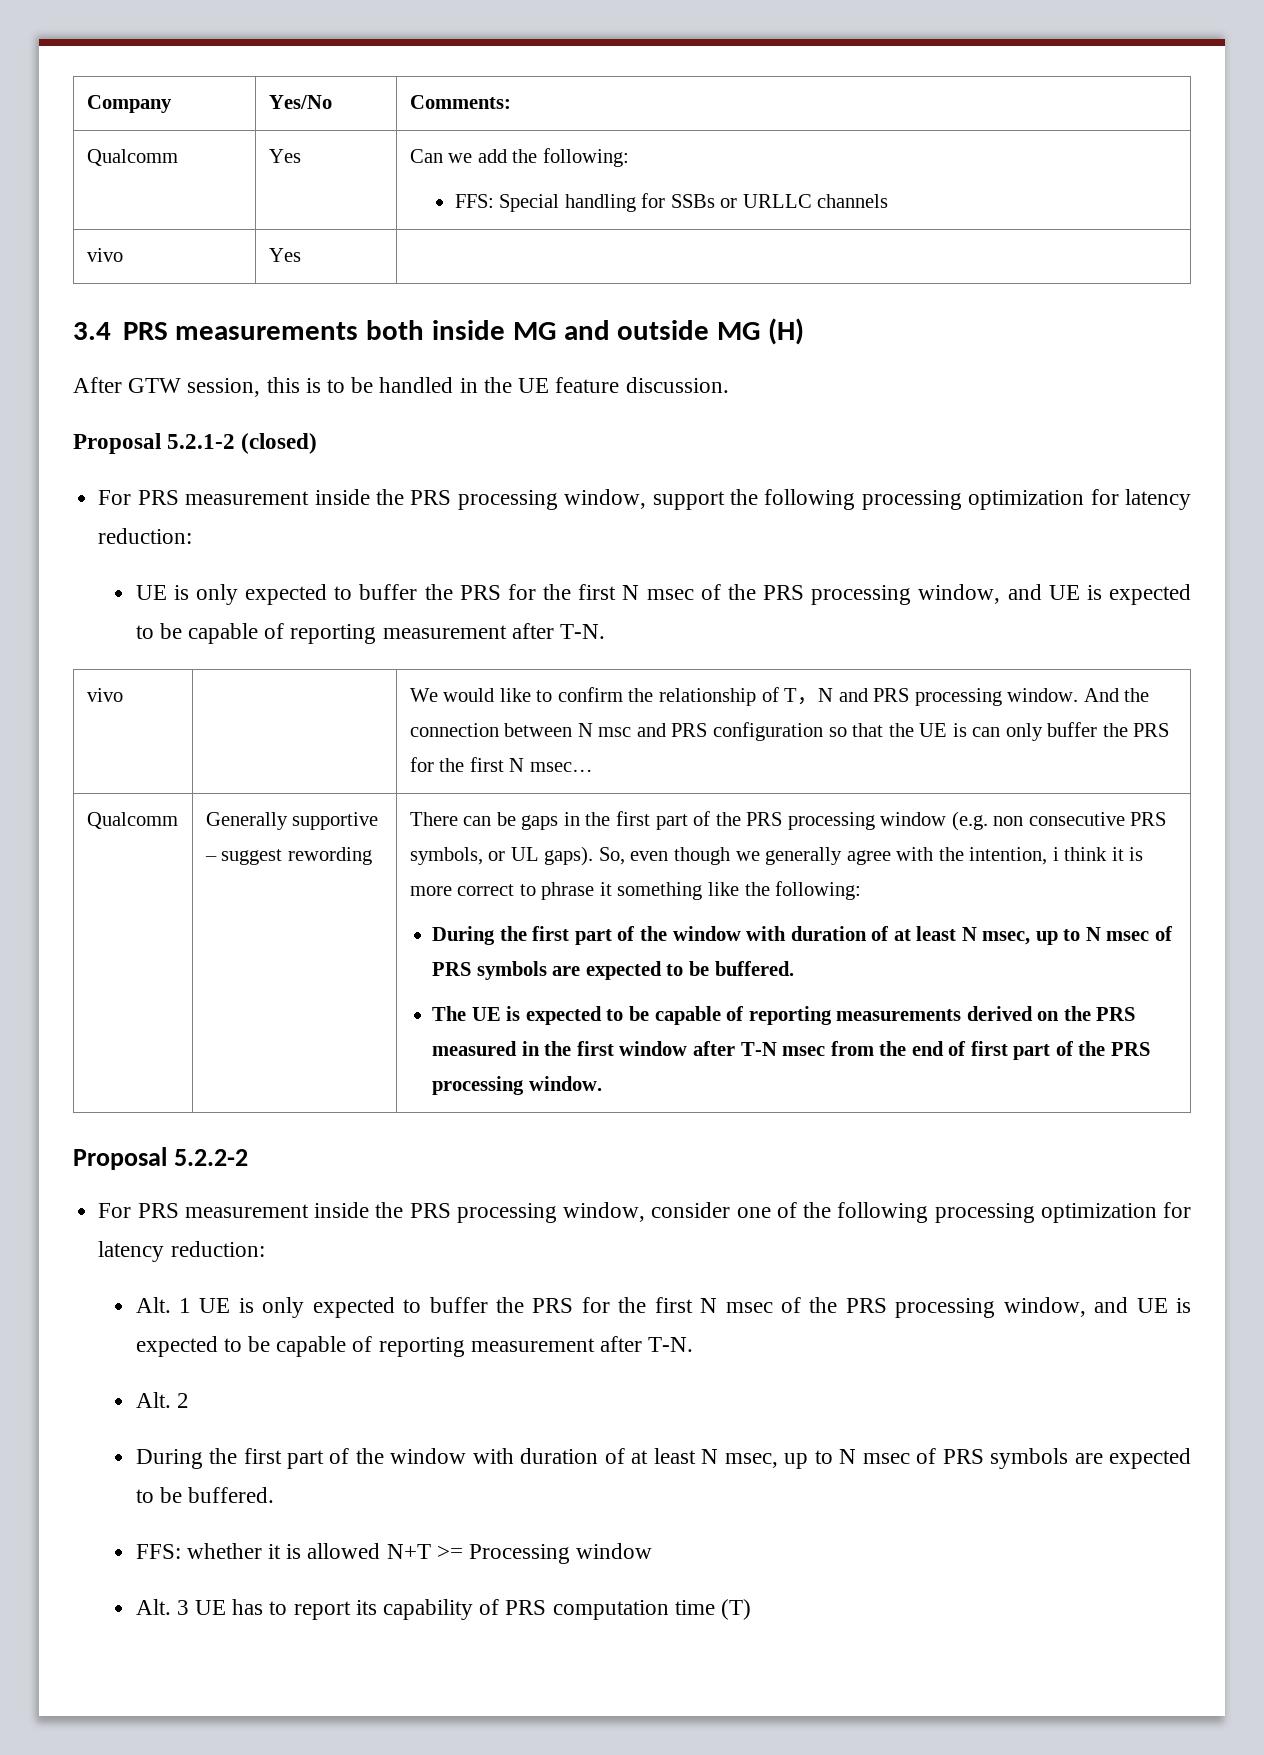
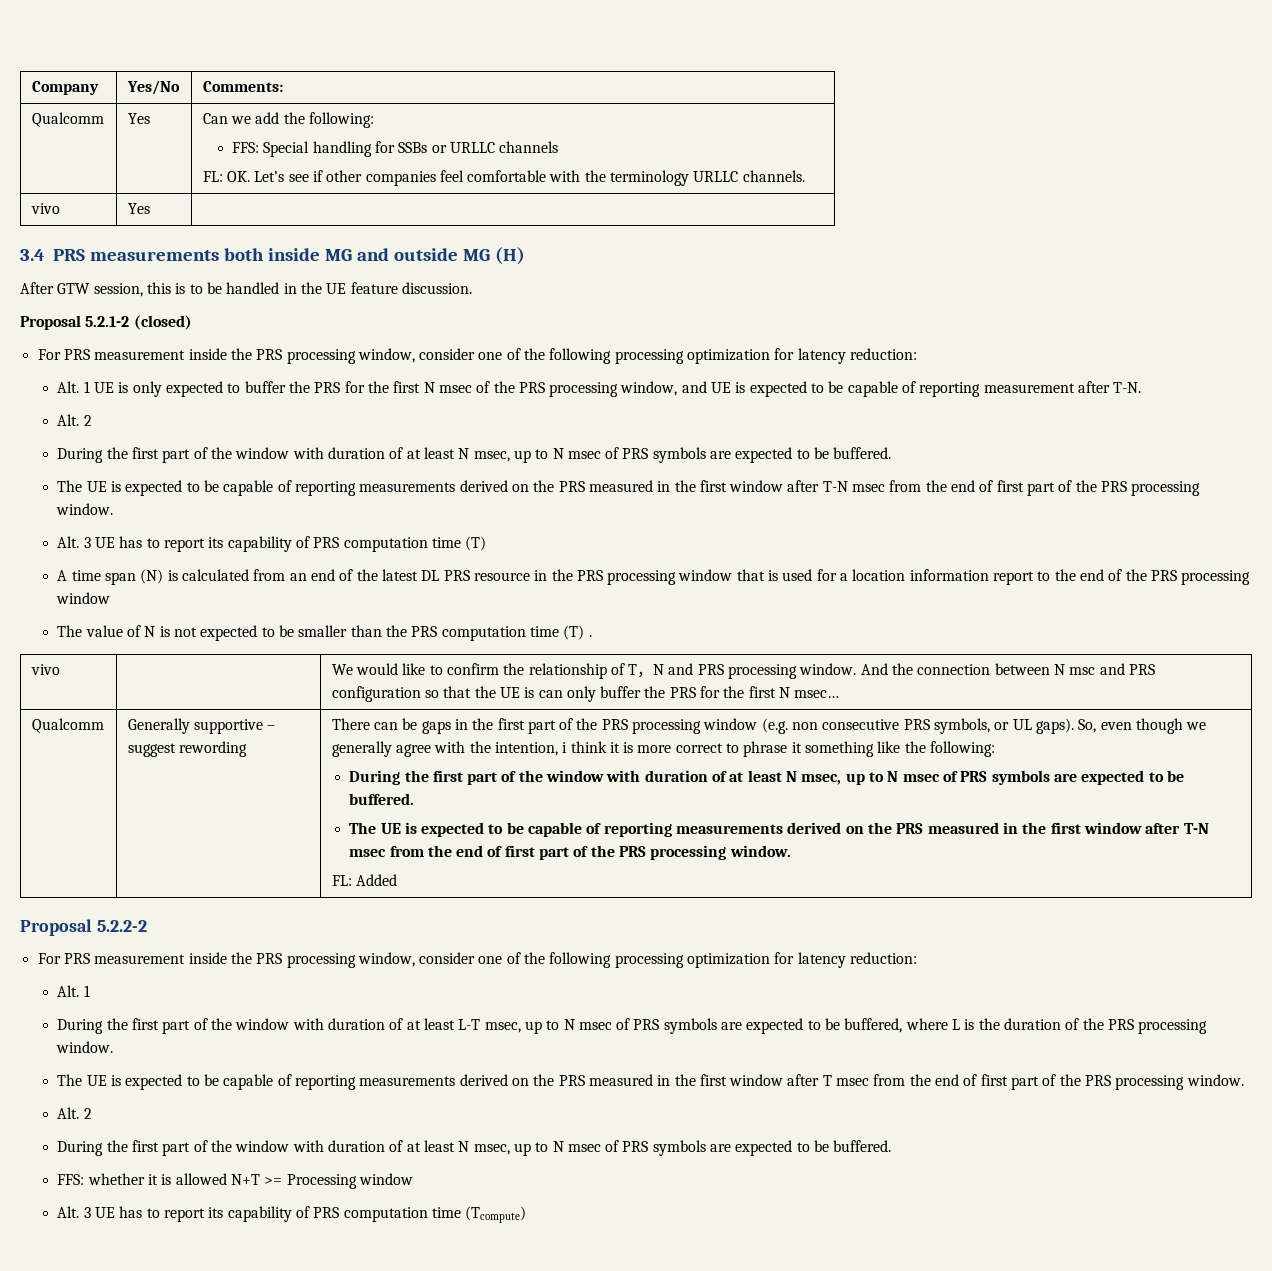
  Qualcomm | Yes | Can we add the following:
  FFS: Special handling for SSBs or URLLC channels
+ FL: OK. Let’s see if other companies feel comfortable with the terminology URLLC channels.
  Proposal 5.2.1-2 (closed)
- For PRS measurement inside the PRS processing window, support the following processing optimization for latency reduction:
- UE is only expected to buffer the PRS for the first N msec of the PRS processing window, and UE is expected to be capable of reporting measurement after T-N.
+ For PRS measurement inside the PRS processing window, consider one of the following processing optimization for latency reduction:
+ Alt. 1 UE is only expected to buffer the PRS for the first N msec of the PRS processing window, and UE is expected to be capable of reporting measurement after T-N.
+ Alt. 2
+ During the first part of the window with duration of at least N msec, up to N msec of PRS symbols are expected to be buffered.
+ The UE is expected to be capable of reporting measurements derived on the PRS measured in the first window after T-N msec from the end of first part of the PRS processing window.
+ Alt. 3 UE has to report its capability of PRS computation time (T)
+ A time span (N) is calculated from an end of the latest DL PRS resource in the PRS processing window that is used for a location information report to the end of the PRS processing window
+ The value of N is not expected to be smaller than the PRS computation time (T) .
+ FL: Added
  Proposal 5.2.2-2
  For PRS measurement inside the PRS processing window, consider one of the following processing optimization for latency reduction:
- Alt. 1 UE is only expected to buffer the PRS for the first N msec of the PRS processing window, and UE is expected to be capable of reporting measurement after T-N.
+ Alt. 1
+ During the first part of the window with duration of at least L-T msec, up to N msec of PRS symbols are expected to be buffered, where L is the duration of the PRS processing window.
+ The UE is expected to be capable of reporting measurements derived on the PRS measured in the first window after T msec from the end of first part of the PRS processing window.
- Alt. 3 UE has to report its capability of PRS computation time (T)
+ Alt. 3 UE has to report its capability of PRS computation time (Tcompute)

